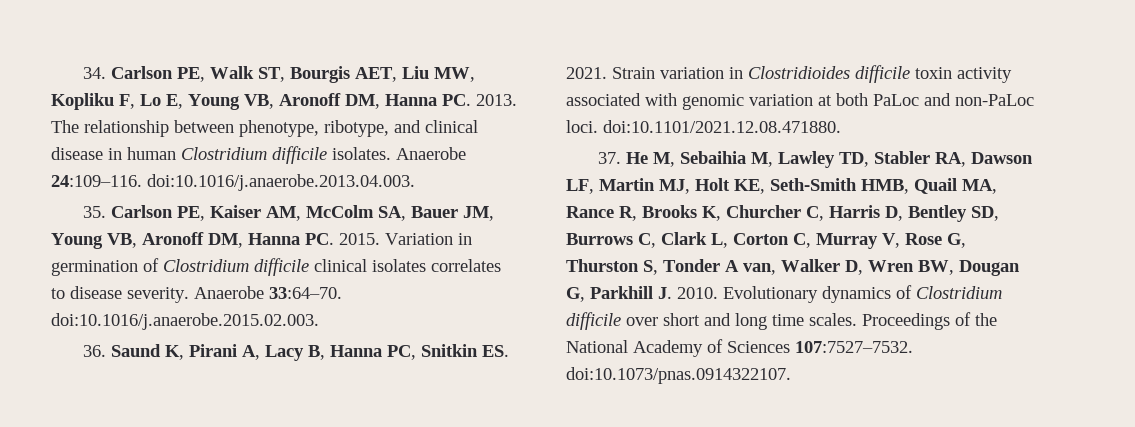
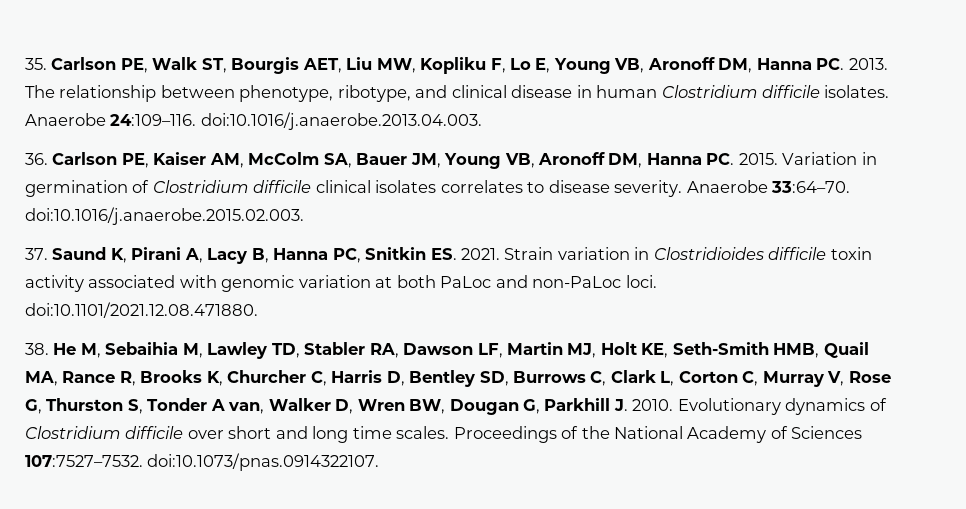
- 34. Carlson PE, Walk ST, Bourgis AET, Liu MW, Kopliku F, Lo E, Young VB, Aronoff DM, Hanna PC. 2013.
+ 35. Carlson PE, Walk ST, Bourgis AET, Liu MW, Kopliku F, Lo E, Young VB, Aronoff DM, Hanna PC. 2013.
- 35. Carlson PE, Kaiser AM, McColm SA, Bauer JM, Young VB, Aronoff DM, Hanna PC. 2015.
+ 36. Carlson PE, Kaiser AM, McColm SA, Bauer JM, Young VB, Aronoff DM, Hanna PC. 2015.
- 36. Saund K, Pirani A, Lacy B, Hanna PC, Snitkin ES. 2021.
+ 37. Saund K, Pirani A, Lacy B, Hanna PC, Snitkin ES. 2021.
- 37. He M, Sebaihia M, Lawley TD, Stabler RA, Dawson LF, Martin MJ, Holt KE, Seth-Smith HMB, Quail MA, Rance R, Brooks K, Churcher C, Harris D, Bentley SD, Burrows C, Clark L, Corton C, Murray V, Rose G, Thurston S, Tonder A van, Walker D, Wren BW, Dougan G, Parkhill J. 2010.
+ 38. He M, Sebaihia M, Lawley TD, Stabler RA, Dawson LF, Martin MJ, Holt KE, Seth-Smith HMB, Quail MA, Rance R, Brooks K, Churcher C, Harris D, Bentley SD, Burrows C, Clark L, Corton C, Murray V, Rose G, Thurston S, Tonder A van, Walker D, Wren BW, Dougan G, Parkhill J. 2010.

